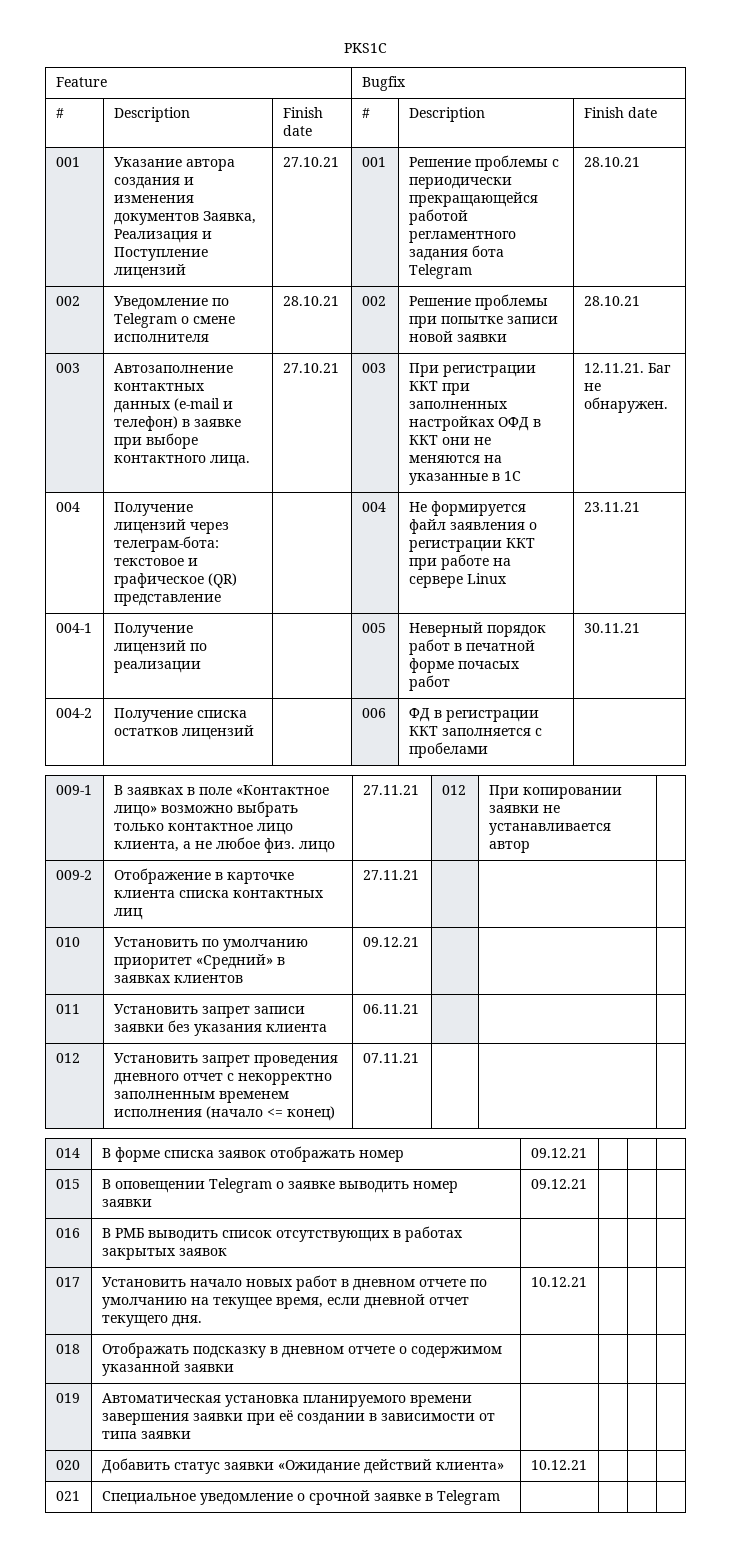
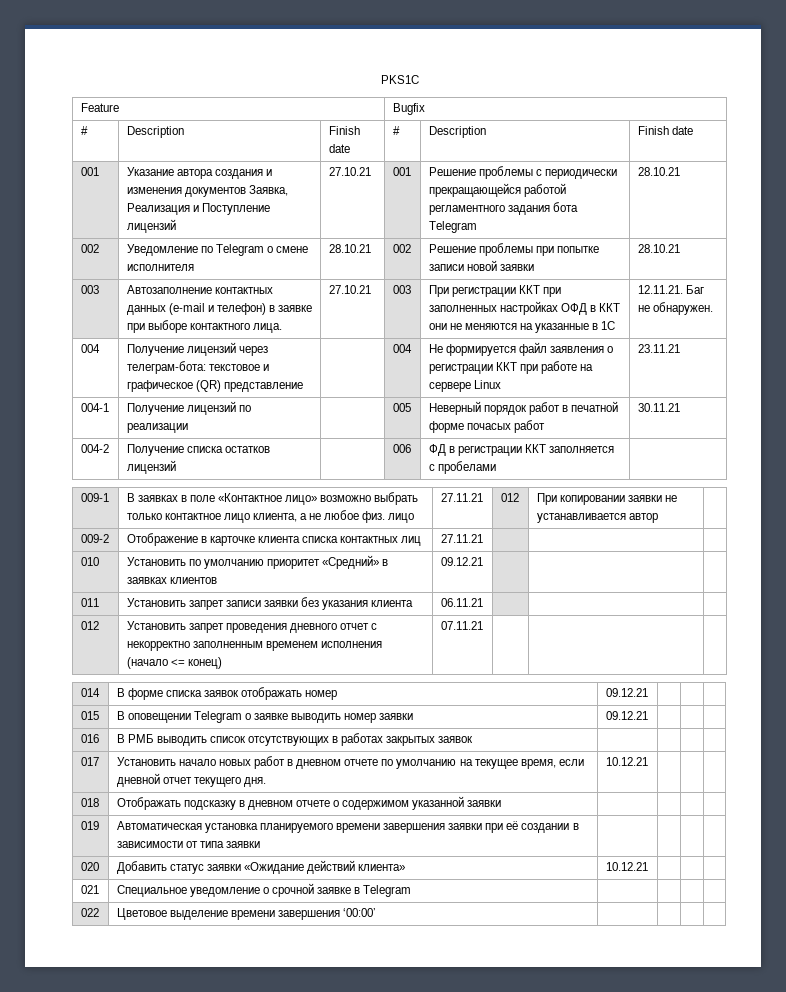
+ 022 | Цветовое выделение времени завершения ‘00:00’ | | | |

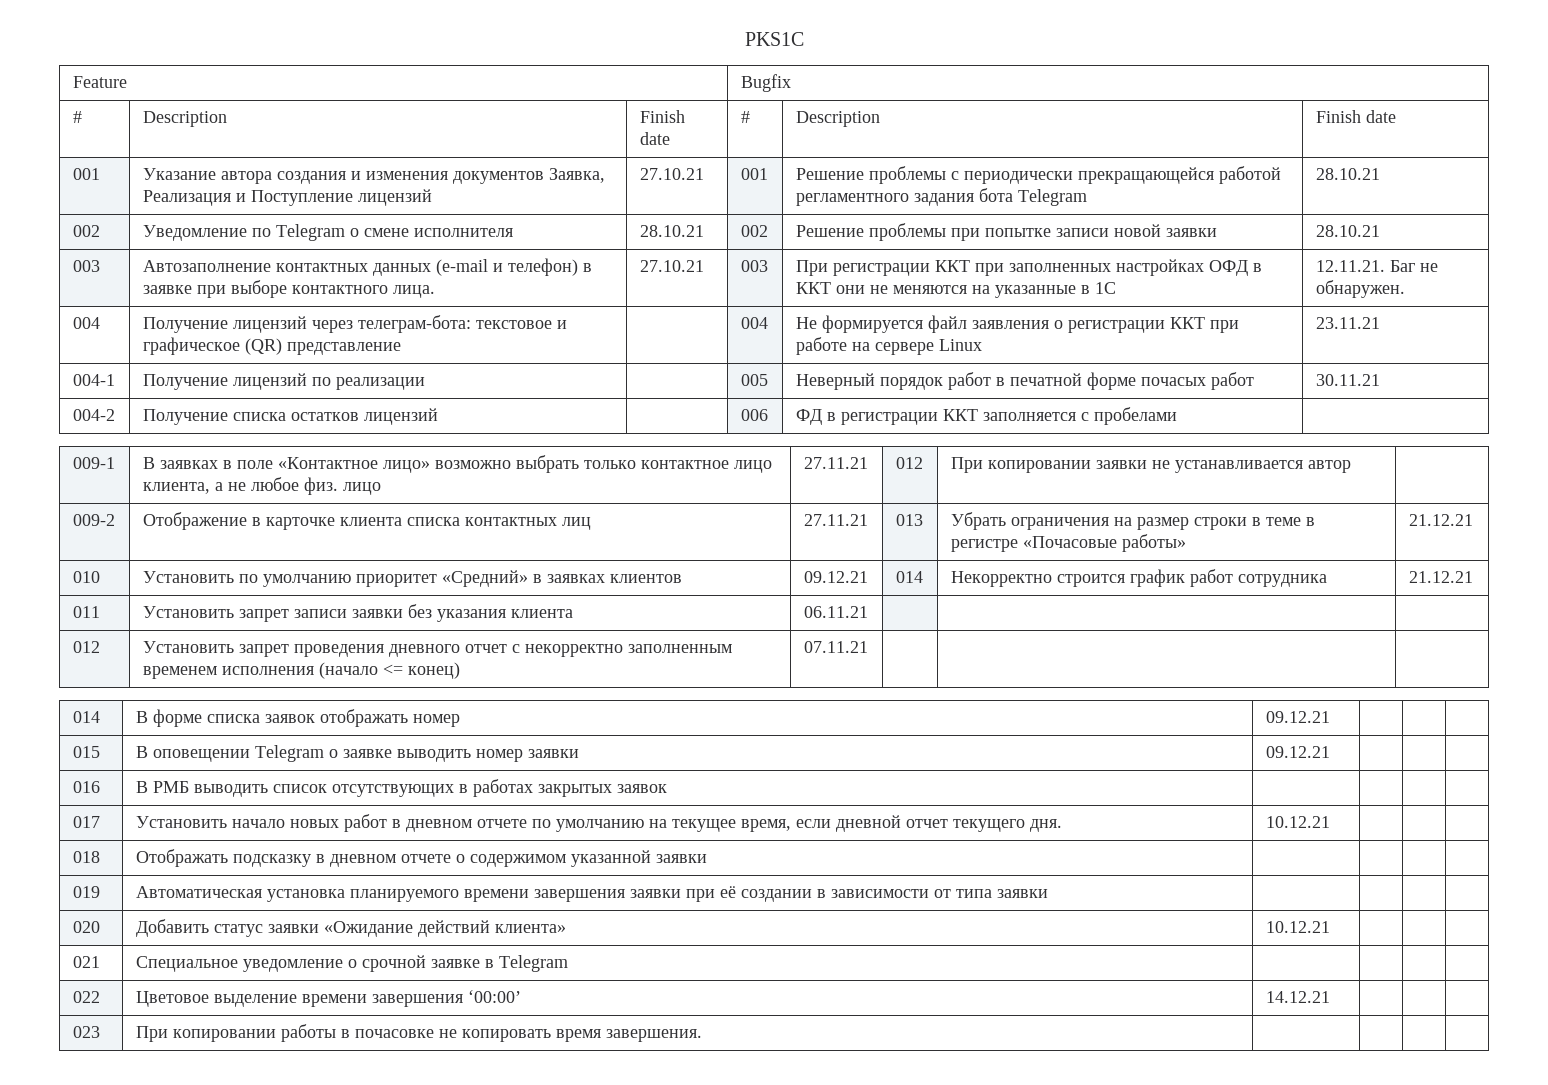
- 009-2 | Отображение в карточке клиента списка контактных лиц | 27.11.21 | | |
+ 009-2 | Отображение в карточке клиента списка контактных лиц | 27.11.21 | 013 | Убрать ограничения на размер строки в теме в регистре «Почасовые работы» | 21.12.21
- 010 | Установить по умолчанию приоритет «Средний» в заявках клиентов | 09.12.21 | | |
+ 010 | Установить по умолчанию приоритет «Средний» в заявках клиентов | 09.12.21 | 014 | Некорректно строится график работ сотрудника | 21.12.21
- 022 | Цветовое выделение времени завершения ‘00:00’ | | | |
+ 022 | Цветовое выделение времени завершения ‘00:00’ | 14.12.21 | | |
+ 023 | При копировании работы в почасовке не копировать время завершения. | | | |

